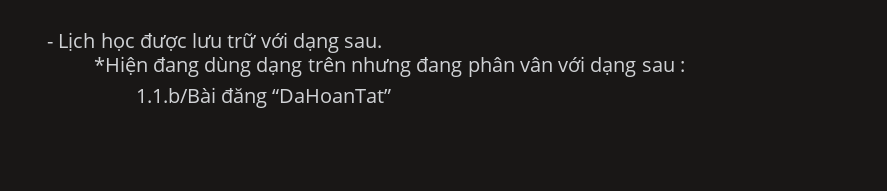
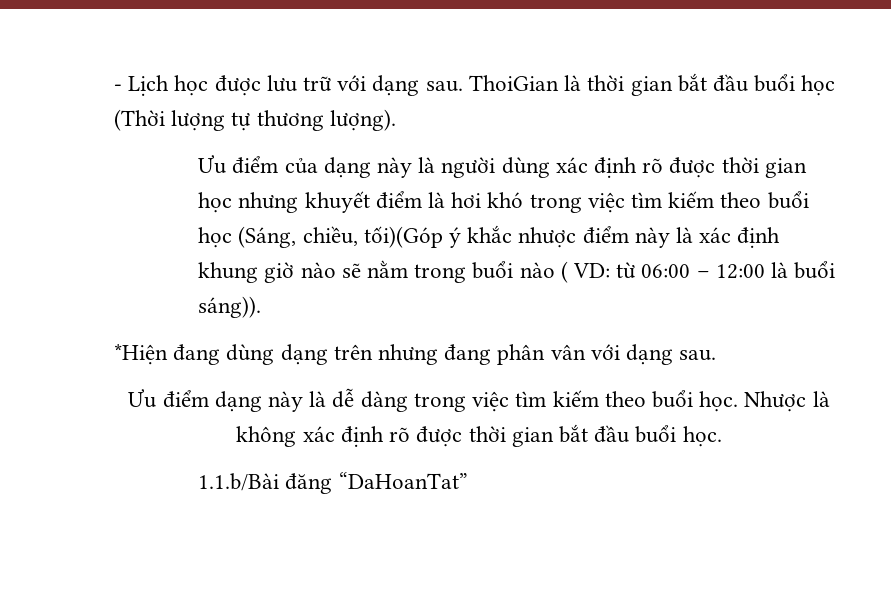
+ ThoiGian là thời gian bắt đầu buổi học (Thời lượng tự thương lượng).
+ Ưu điểm của dạng này là người dùng xác định rõ được thời gian học nhưng khuyết điểm là hơi khó trong việc tìm kiếm theo buổi học (Sáng, chiều, tối)(Góp ý khắc nhược điểm này là xác định khung giờ nào sẽ nằm trong buổi nào ( VD: từ 06:00 – 12:00 là buổi sáng)).
- *Hiện đang dùng dạng trên nhưng đang phân vân với dạng sau :
+ *Hiện đang dùng dạng trên nhưng đang phân vân với dạng sau.
+ Ưu điểm dạng này là dễ dàng trong việc tìm kiếm theo buổi học. Nhược là không xác định rõ được thời gian bắt đầu buổi học.

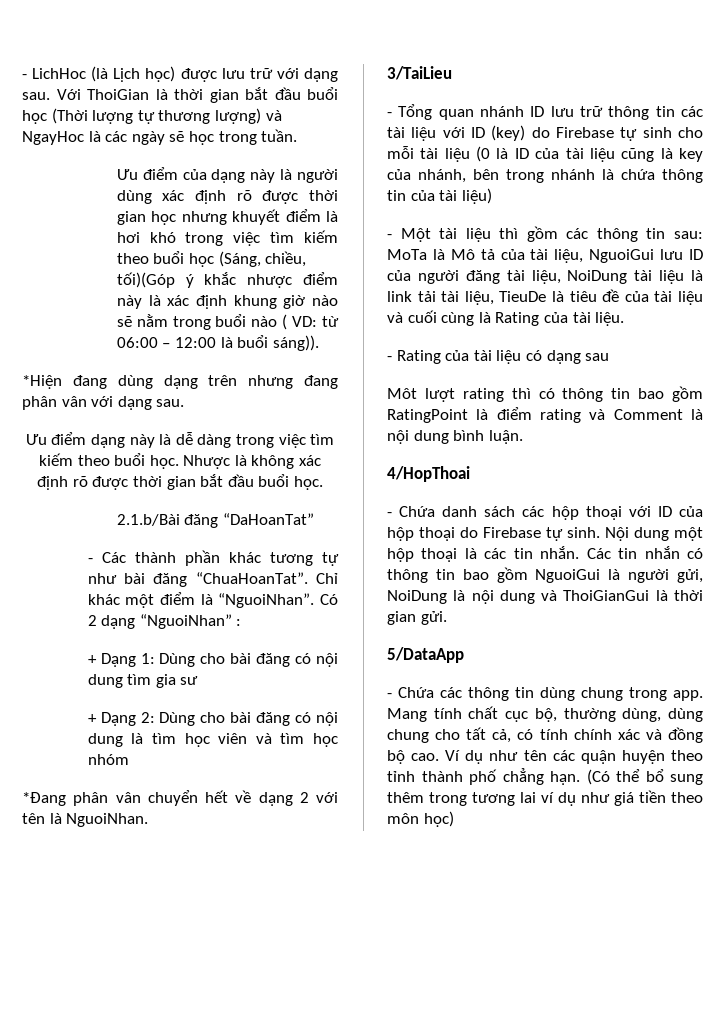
- - Lịch học được lưu trữ với dạng sau.
+ - LichHoc (là Lịch học) được lưu trữ với dạng sau.
- ThoiGian là thời gian bắt đầu buổi học (Thời lượng tự thương lượng).
+ Với ThoiGian là thời gian bắt đầu buổi học (Thời lượng tự thương lượng) và NgayHoc là các ngày sẽ học trong tuần.
- 1.1.b/Bài đăng “DaHoanTat”
+ 2.1.b/Bài đăng “DaHoanTat”
+ - Các thành phần khác tương tự như bài đăng “ChuaHoanTat”. Chỉ khác một điểm là “NguoiNhan”. Có 2 dạng “NguoiNhan” :
+ + Dạng 1: Dùng cho bài đăng có nội dung tìm gia sư
+ + Dạng 2: Dùng cho bài đăng có nội dung là tìm học viên và tìm học nhóm
+ *Đang phân vân chuyển hết về dạng 2 với tên là NguoiNhan.
+ 3/TaiLieu
+ - Tổng quan nhánh ID lưu trữ thông tin các tài liệu với ID (key) do Firebase tự sinh cho mỗi tài liệu (0 là ID của tài liệu cũng là key của nhánh, bên trong nhánh là chứa thông tin của tài liệu)
+ - Một tài liệu thì gồm các thông tin sau: MoTa là Mô tả của tài liệu, NguoiGui lưu ID của người đăng tài liệu, NoiDung tài liệu là link tải tài liệu, TieuDe là tiêu đề của tài liệu và cuối cùng là Rating của tài liệu.
+ - Rating của tài liệu có dạng sau
+ Môt lượt rating thì có thông tin bao gồm RatingPoint là điểm rating và Comment là nội dung bình luận.
+ 4/HopThoai
+ - Chứa danh sách các hộp thoại với ID của hộp thoại do Firebase tự sinh. Nội dung một hộp thoại là các tin nhắn. Các tin nhắn có thông tin bao gồm NguoiGui là người gửi, NoiDung là nội dung và ThoiGianGui là thời gian gửi.
+ 5/DataApp
+ - Chứa các thông tin dùng chung trong app. Mang tính chất cục bộ, thường dùng, dùng chung cho tất cả, có tính chính xác và đồng bộ cao. Ví dụ như tên các quận huyện theo tỉnh thành phố chẳng hạn. (Có thể bổ sung thêm trong tương lai ví dụ như giá tiền theo môn học)

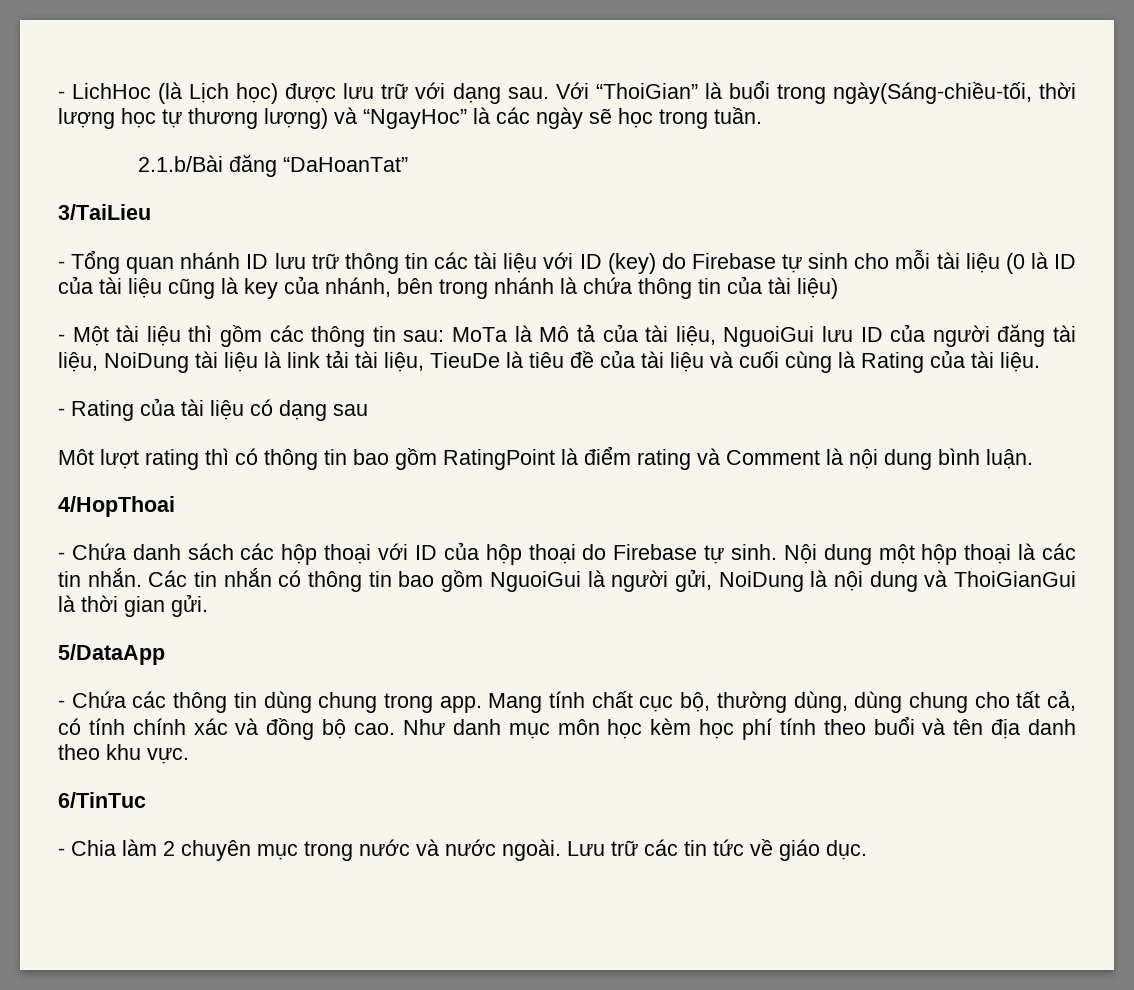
- Với ThoiGian là thời gian bắt đầu buổi học (Thời lượng tự thương lượng) và NgayHoc là các ngày sẽ học trong tuần.
+ Với “ThoiGian” là buổi trong ngày(Sáng-chiều-tối, thời lượng học tự thương lượng) và “NgayHoc” là các ngày sẽ học trong tuần.
- Ưu điểm của dạng này là người dùng xác định rõ được thời gian học nhưng khuyết điểm là hơi khó trong việc tìm kiếm theo buổi học (Sáng, chiều, tối)(Góp ý khắc nhược điểm này là xác định khung giờ nào sẽ nằm trong buổi nào ( VD: từ 06:00 – 12:00 là buổi sáng)).
- *Hiện đang dùng dạng trên nhưng đang phân vân với dạng sau.
- Ưu điểm dạng này là dễ dàng trong việc tìm kiếm theo buổi học. Nhược là không xác định rõ được thời gian bắt đầu buổi học.
  2.1.b/Bài đăng “DaHoanTat”
- - Các thành phần khác tương tự như bài đăng “ChuaHoanTat”. Chỉ khác một điểm là “NguoiNhan”. Có 2 dạng “NguoiNhan” :
- + Dạng 1: Dùng cho bài đăng có nội dung tìm gia sư
- + Dạng 2: Dùng cho bài đăng có nội dung là tìm học viên và tìm học nhóm
- *Đang phân vân chuyển hết về dạng 2 với tên là NguoiNhan.
- Ví dụ như tên các quận huyện theo tỉnh thành phố chẳng hạn. (Có thể bổ sung thêm trong tương lai ví dụ như giá tiền theo môn học)
+ Như danh mục môn học kèm học phí tính theo buổi và tên địa danh theo khu vực.
+ 6/TinTuc
+ - Chia làm 2 chuyên mục trong nước và nước ngoài. Lưu trữ các tin tức về giáo dục.

